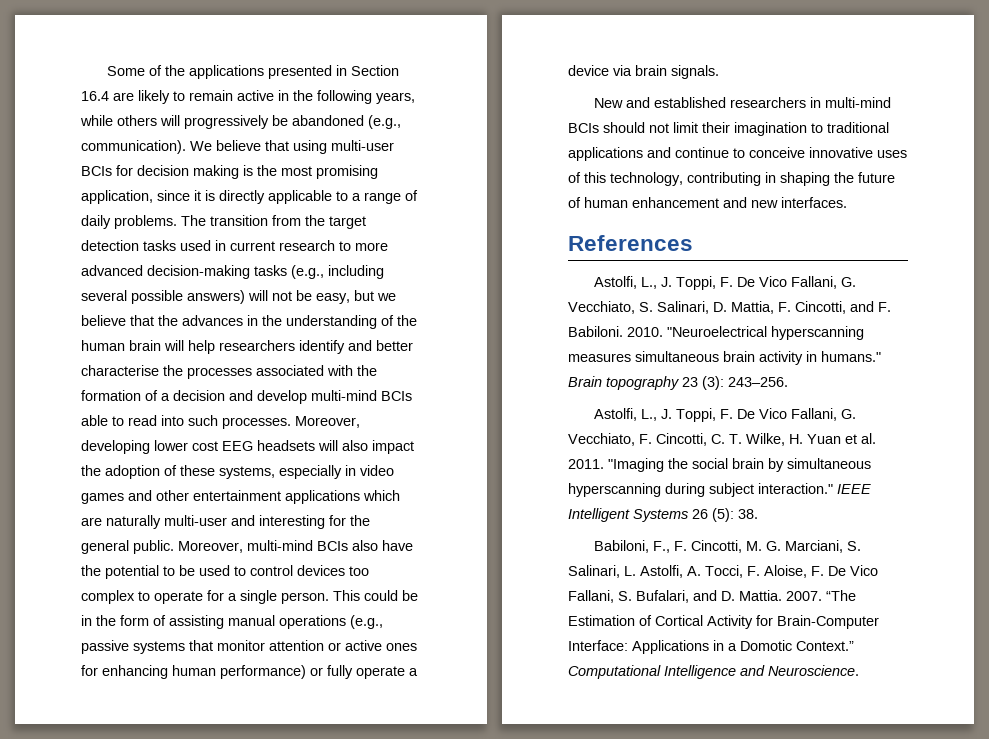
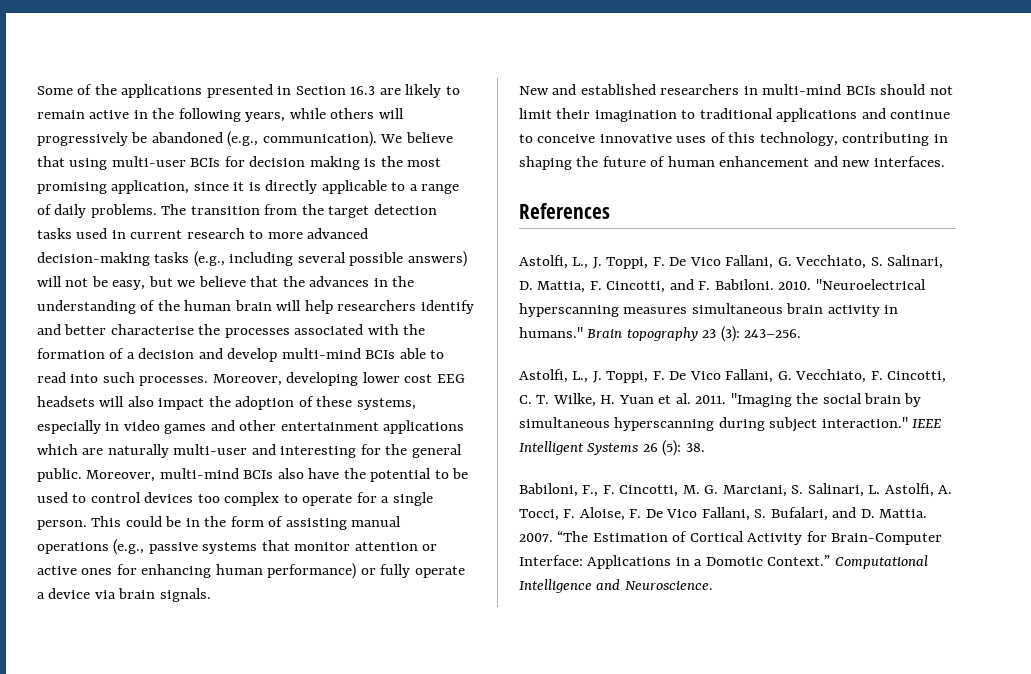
- Some of the applications presented in Section 16.4 are likely to remain active in the following years, while others will progressively be abandoned (e.g., communication).
+ Some of the applications presented in Section 16.3 are likely to remain active in the following years, while others will progressively be abandoned (e.g., communication).

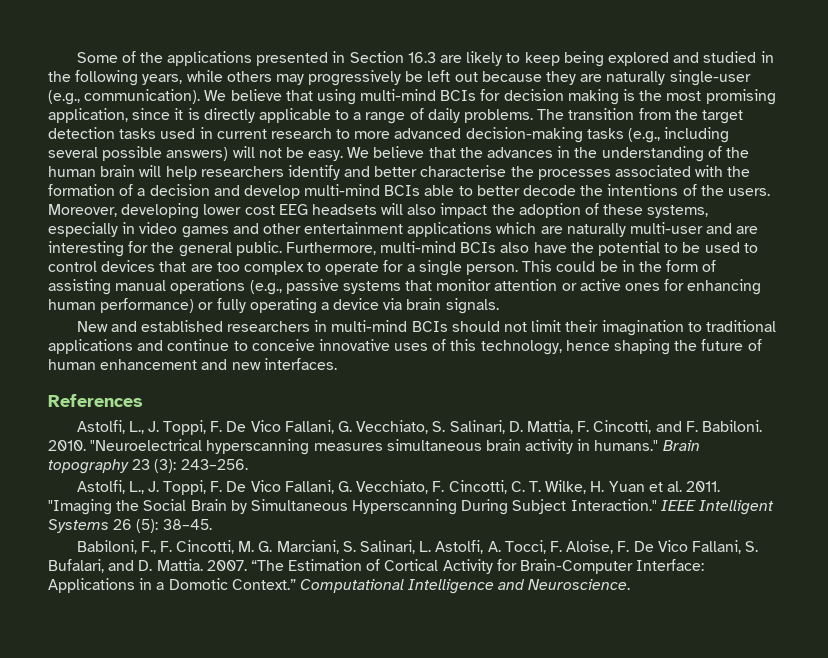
- Some of the applications presented in Section 16.3 are likely to remain active in the following years, while others will progressively be abandoned (e.g., communication).
+ Some of the applications presented in Section 16.3 are likely to keep being explored and studied in the following years, while others may progressively be left out because they are naturally single-user (e.g., communication).
- We believe that using multi-user BCIs for decision making is the most promising application, since it is directly applicable to a range of daily problems.
+ We believe that using multi-mind BCIs for decision making is the most promising application, since it is directly applicable to a range of daily problems.
- The transition from the target detection tasks used in current research to more advanced decision-making tasks (e.g., including several possible answers) will not be easy, but we believe that the advances in the understanding of the human brain will help researchers identify and better characterise the processes associated with the formation of a decision and develop multi-mind BCIs able to read into such processes.
+ The transition from the target detection tasks used in current research to more advanced decision-making tasks (e.g., including several possible answers) will not be easy. We believe that the advances in the understanding of the human brain will help researchers identify and better characterise the processes associated with the formation of a decision and develop multi-mind BCIs able to better decode the intentions of the users.
- Moreover, developing lower cost EEG headsets will also impact the adoption of these systems, especially in video games and other entertainment applications which are naturally multi-user and interesting for the general public.
+ Moreover, developing lower cost EEG headsets will also impact the adoption of these systems, especially in video games and other entertainment applications which are naturally multi-user and are interesting for the general public.
- Moreover, multi-mind BCIs also have the potential to be used to control devices too complex to operate for a single person.
+ Furthermore, multi-mind BCIs also have the potential to be used to control devices that are too complex to operate for a single person.
- This could be in the form of assisting manual operations (e.g., passive systems that monitor attention or active ones for enhancing human performance) or fully operate a device via brain signals.
+ This could be in the form of assisting manual operations (e.g., passive systems that monitor attention or active ones for enhancing human performance) or fully operating a device via brain signals.
- New and established researchers in multi-mind BCIs should not limit their imagination to traditional applications and continue to conceive innovative uses of this technology, contributing in shaping the future of human enhancement and new interfaces.
+ New and established researchers in multi-mind BCIs should not limit their imagination to traditional applications and continue to conceive innovative uses of this technology, hence shaping the future of human enhancement and new interfaces.
- "Imaging the social brain by simultaneous hyperscanning during subject interaction."
+ "Imaging the Social Brain by Simultaneous Hyperscanning During Subject Interaction."
- IEEE Intelligent Systems 26 (5): 38.
+ IEEE Intelligent Systems 26 (5): 38–45.

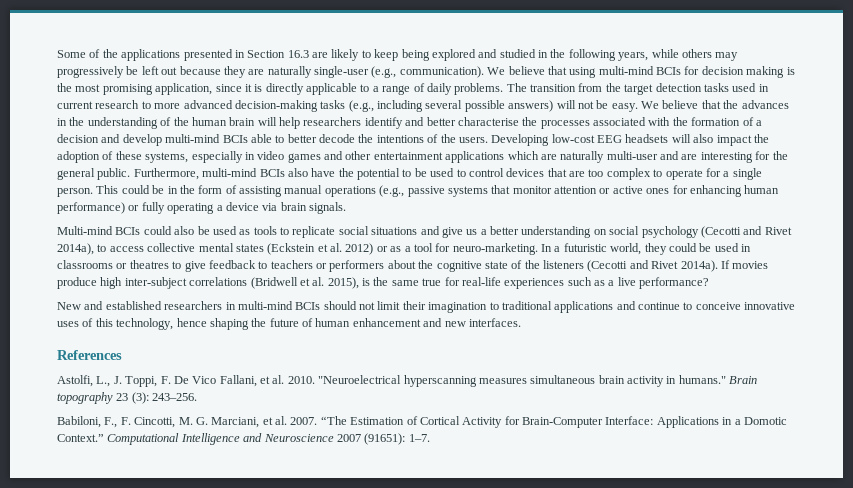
- Moreover, developing lower cost EEG headsets will also impact the adoption of these systems, especially in video games and other entertainment applications which are naturally multi-user and are interesting for the general public.
+ Developing low-cost EEG headsets will also impact the adoption of these systems, especially in video games and other entertainment applications which are naturally multi-user and are interesting for the general public.
+ Multi-mind BCIs could also be used as tools to replicate social situations and give us a better understanding on social psychology (Cecotti and Rivet 2014a), to access collective mental states (Eckstein et al. 2012) or as a tool for neuro-marketing. In a futuristic world, they could be used in classrooms or theatres to give feedback to teachers or performers about the cognitive state of the listeners (Cecotti and Rivet 2014a). If movies produce high inter-subject correlations (Bridwell et al. 2015), is the same true for real-life experiences such as a live performance?
- Astolfi, L., J. Toppi, F. De Vico Fallani, G. Vecchiato, S. Salinari, D. Mattia, F. Cincotti, and F. Babiloni. 2010.
+ Astolfi, L., J. Toppi, F. De Vico Fallani, et al. 2010.
- Astolfi, L., J. Toppi, F. De Vico Fallani, G. Vecchiato, F. Cincotti, C. T. Wilke, H. Yuan et al. 2011. "Imaging the Social Brain by Simultaneous Hyperscanning During Subject Interaction." IEEE Intelligent Systems 26 (5): 38–45.
- Babiloni, F., F. Cincotti, M. G. Marciani, S. Salinari, L. Astolfi, A. Tocci, F. Aloise, F. De Vico Fallani, S. Bufalari, and D. Mattia. 2007.
+ Babiloni, F., F. Cincotti, M. G. Marciani, et al. 2007.
- Computational Intelligence and Neuroscience.
+ Computational Intelligence and Neuroscience 2007 (91651): 1–7.

